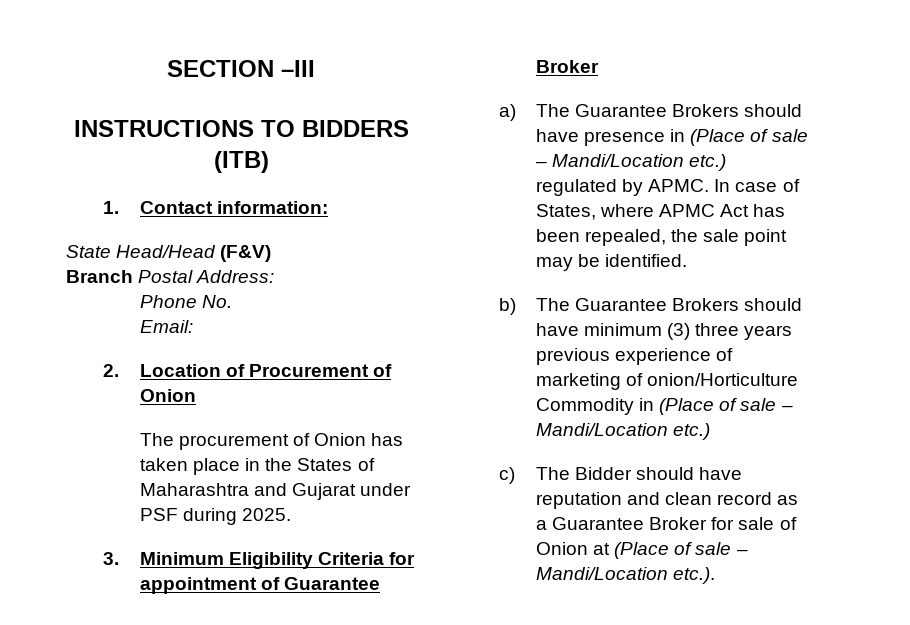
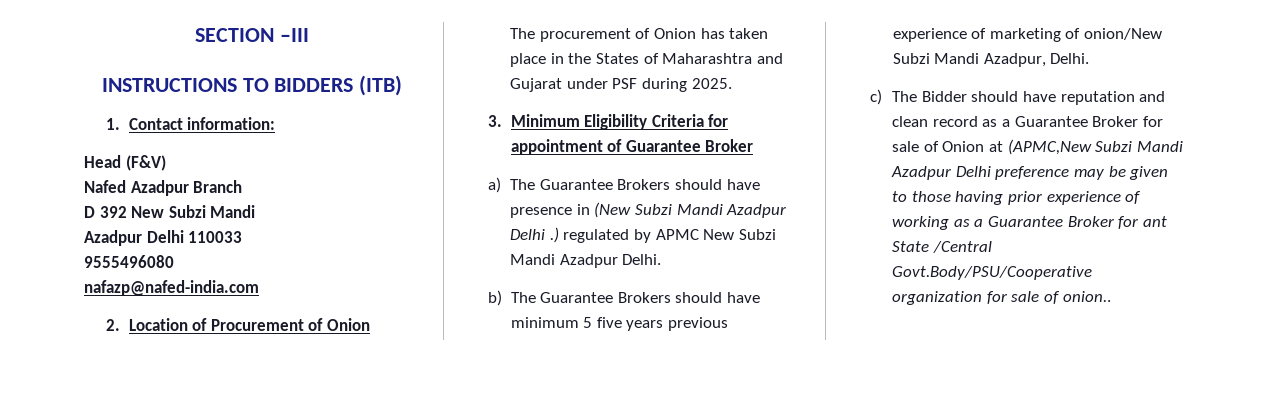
- State Head/Head (F&V)
+ Head (F&V)
- Branch Postal Address:
- Phone No.
- Email:
+ Nafed Azadpur Branch
+ D 392 New Subzi Mandi
+ Azadpur Delhi 110033
+ 9555496080
+ nafazp@nafed-india.com
- a) The Guarantee Brokers should have presence in (Place of sale – Mandi/Location etc.) regulated by APMC. In case of States, where APMC Act has been repealed, the sale point may be identified.
+ a) The Guarantee Brokers should have presence in (New Subzi Mandi Azadpur Delhi .) regulated by APMC New Subzi Mandi Azadpur Delhi.
- b) The Guarantee Brokers should have minimum (3) three years previous experience of marketing of onion/Horticulture Commodity in (Place of sale – Mandi/Location etc.)
+ b) The Guarantee Brokers should have minimum 5 five years previous experience of marketing of onion/New Subzi Mandi Azadpur, Delhi.
- c) The Bidder should have reputation and clean record as a Guarantee Broker for sale of Onion at (Place of sale – Mandi/Location etc.).
+ c) The Bidder should have reputation and clean record as a Guarantee Broker for sale of Onion at (APMC,New Subzi Mandi Azadpur Delhi preference may be given to those having prior experience of working as a Guarantee Broker for ant State /Central Govt.Body/PSU/Cooperative organization for sale of onion..

